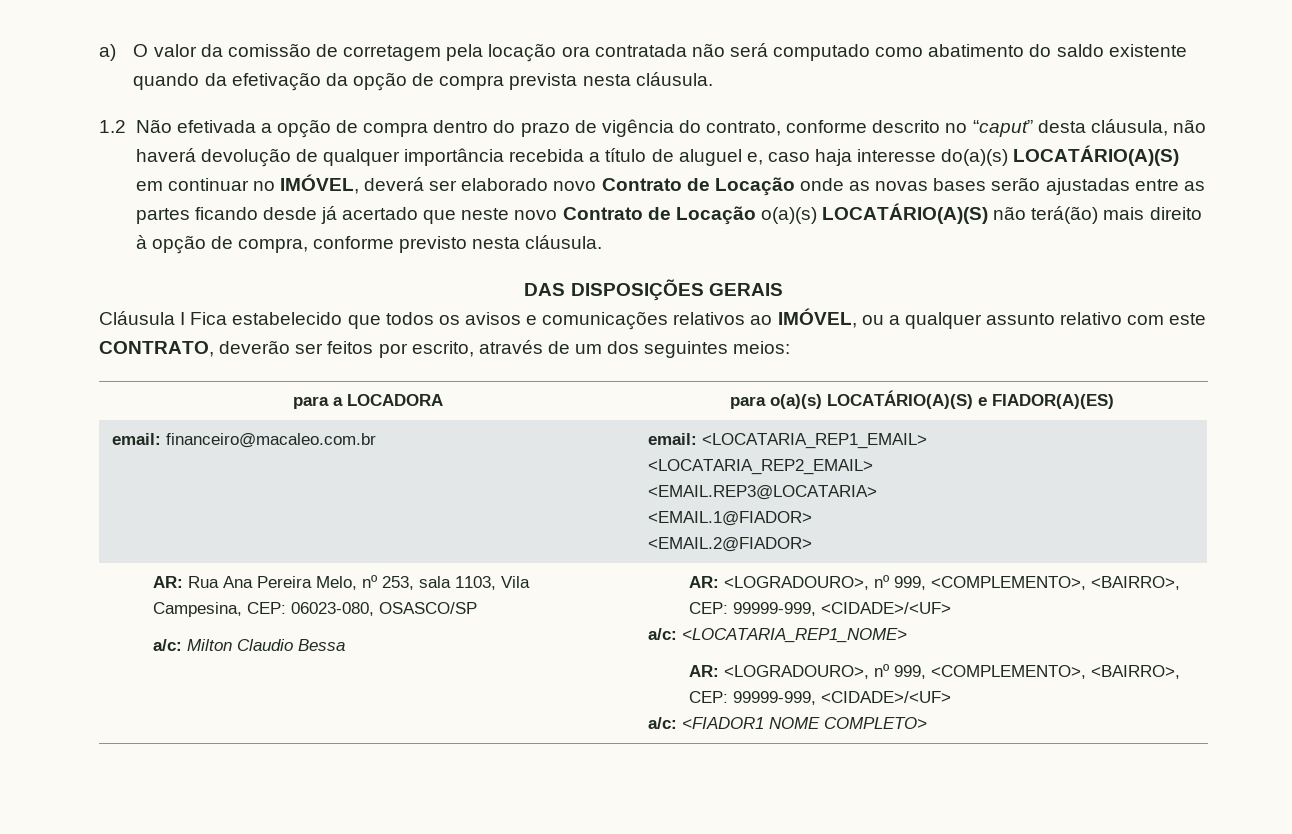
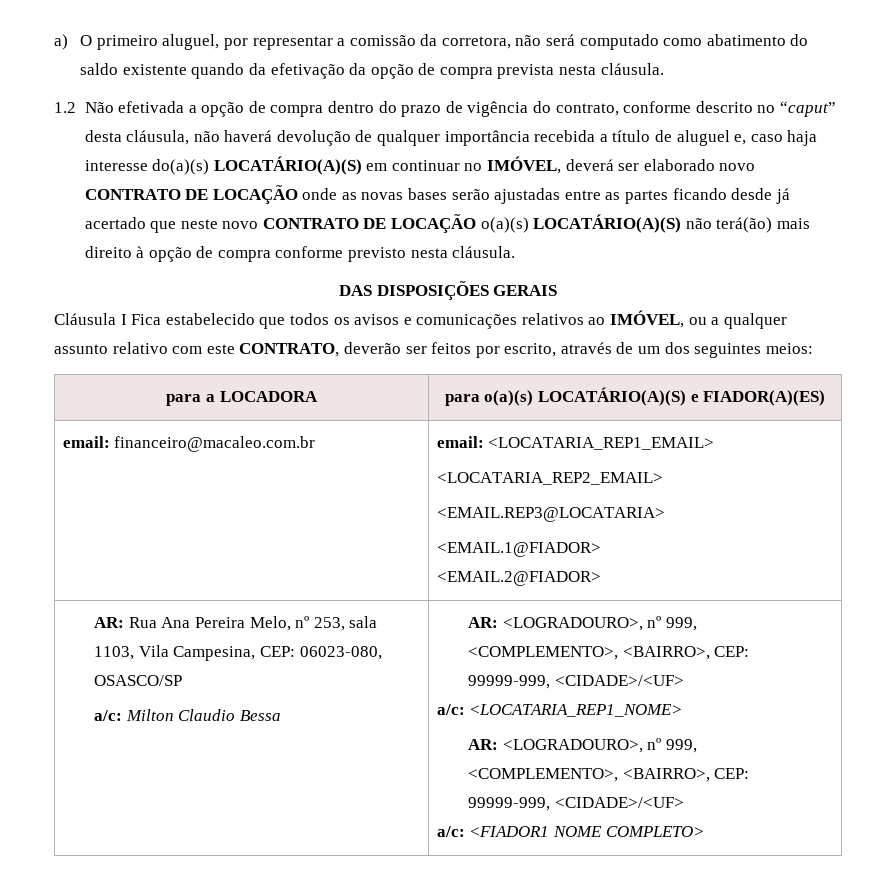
- a) O valor da comissão de corretagem pela locação ora contratada não será computado como abatimento do saldo existente quando da efetivação da opção de compra prevista nesta cláusula.
+ a) O primeiro aluguel, por representar a comissão da corretora, não será computado como abatimento do saldo existente quando da efetivação da opção de compra prevista nesta cláusula.
- 1.2 Não efetivada a opção de compra dentro do prazo de vigência do contrato, conforme descrito no “caput” desta cláusula, não haverá devolução de qualquer importância recebida a título de aluguel e, caso haja interesse do(a)(s) LOCATÁRIO(A)(S) em continuar no IMÓVEL, deverá ser elaborado novo Contrato de Locação onde as novas bases serão ajustadas entre as partes ficando desde já acertado que neste novo Contrato de Locação o(a)(s) LOCATÁRIO(A)(S) não terá(ão) mais direito à opção de compra, conforme previsto nesta cláusula.
+ 1.2 Não efetivada a opção de compra dentro do prazo de vigência do contrato, conforme descrito no “caput” desta cláusula, não haverá devolução de qualquer importância recebida a título de aluguel e, caso haja interesse do(a)(s) LOCATÁRIO(A)(S) em continuar no IMÓVEL, deverá ser elaborado novo CONTRATO DE LOCAÇÃO onde as novas bases serão ajustadas entre as partes ficando desde já acertado que neste novo CONTRATO DE LOCAÇÃO o(a)(s) LOCATÁRIO(A)(S) não terá(ão) mais direito à opção de compra conforme previsto nesta cláusula.

